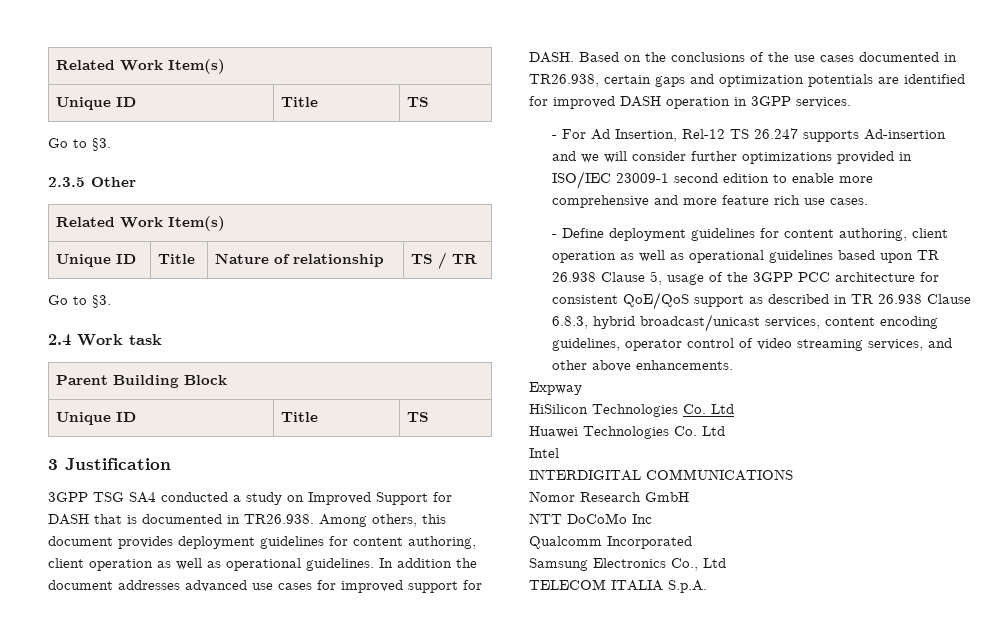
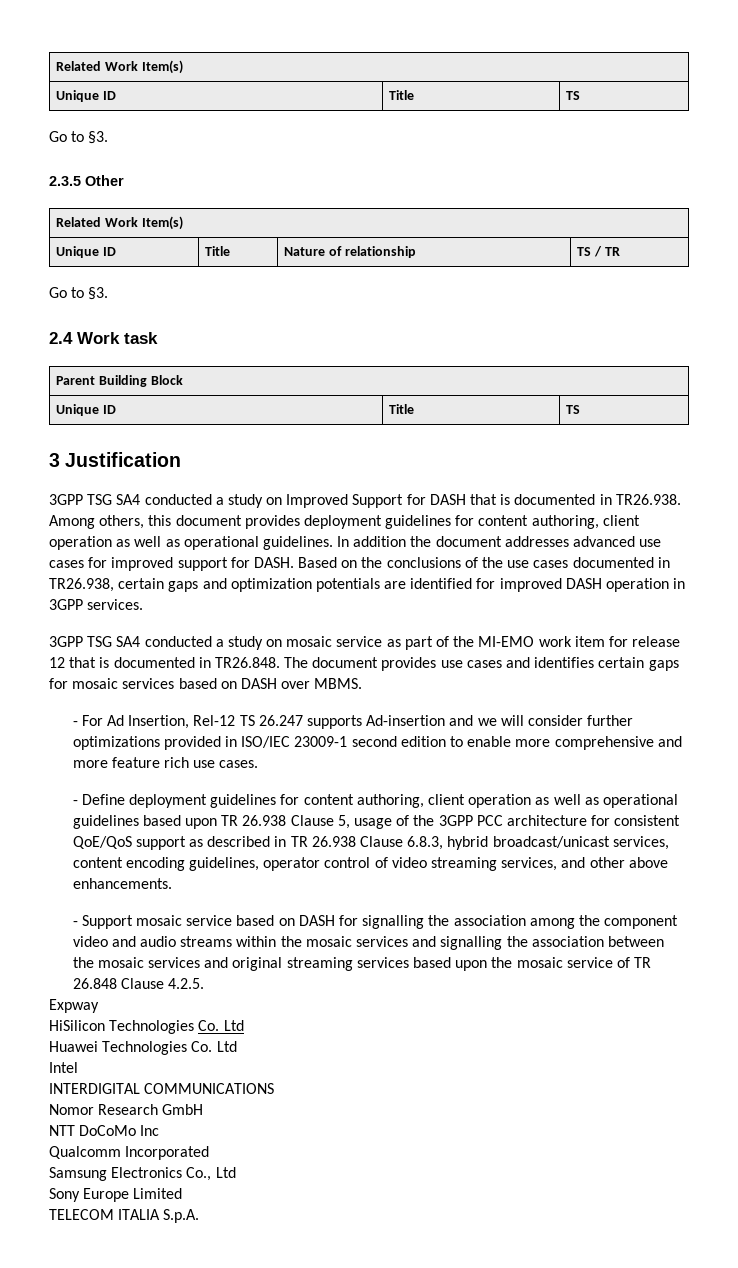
+ 3GPP TSG SA4 conducted a study on mosaic service as part of the MI-EMO work item for release 12 that is documented in TR26.848. The document provides use cases and identifies certain gaps for mosaic services based on DASH over MBMS.
+ - Support mosaic service based on DASH for signalling the association among the component video and audio streams within the mosaic services and signalling the association between the mosaic services and original streaming services based upon the mosaic service of TR 26.848 Clause 4.2.5.
+ Sony Europe Limited

